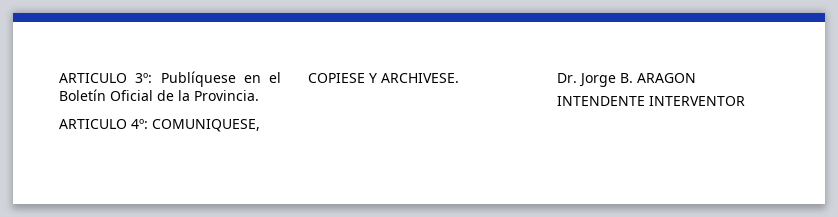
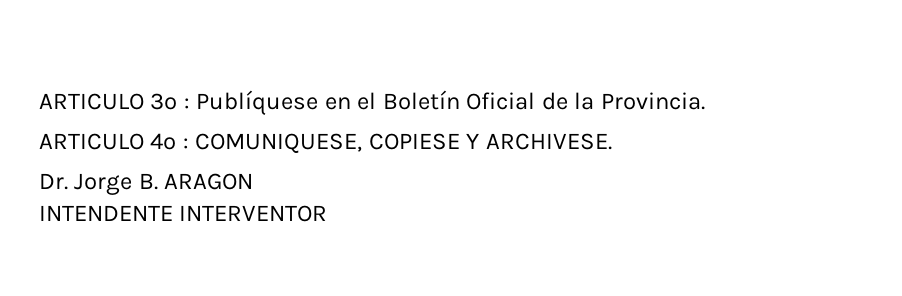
- ARTICULO 3º: Publíquese en el Boletín Oficial de la Provincia.
+ ARTICULO 3º : Publíquese en el Boletín Oficial de la Provincia.
- ARTICULO 4º: COMUNIQUESE, COPIESE Y ARCHIVESE.
+ ARTICULO 4º : COMUNIQUESE, COPIESE Y ARCHIVESE.

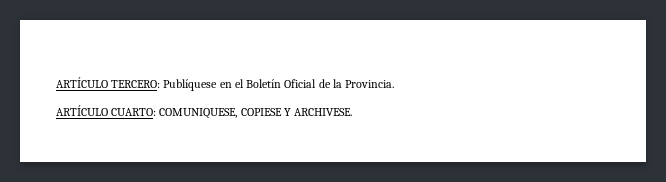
- ARTICULO 3º : Publíquese en el Boletín Oficial de la Provincia.
+ ARTÍCULO TERCERO: Publíquese en el Boletín Oficial de la Provincia.
- ARTICULO 4º : COMUNIQUESE, COPIESE Y ARCHIVESE.
+ ARTÍCULO CUARTO: COMUNIQUESE, COPIESE Y ARCHIVESE.
- Dr. Jorge B. ARAGON
- INTENDENTE INTERVENTOR

